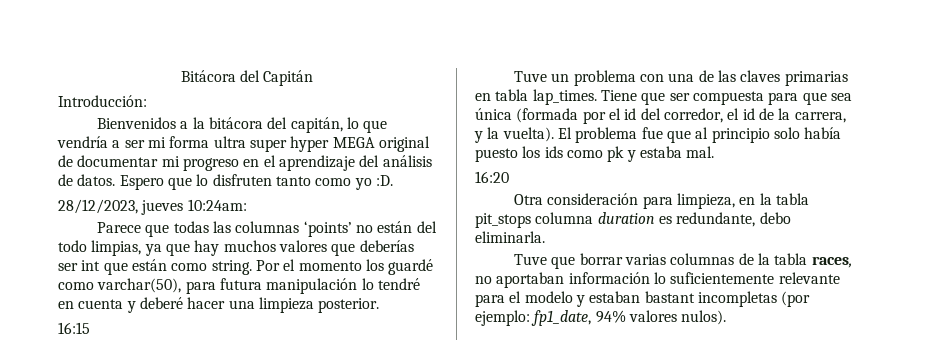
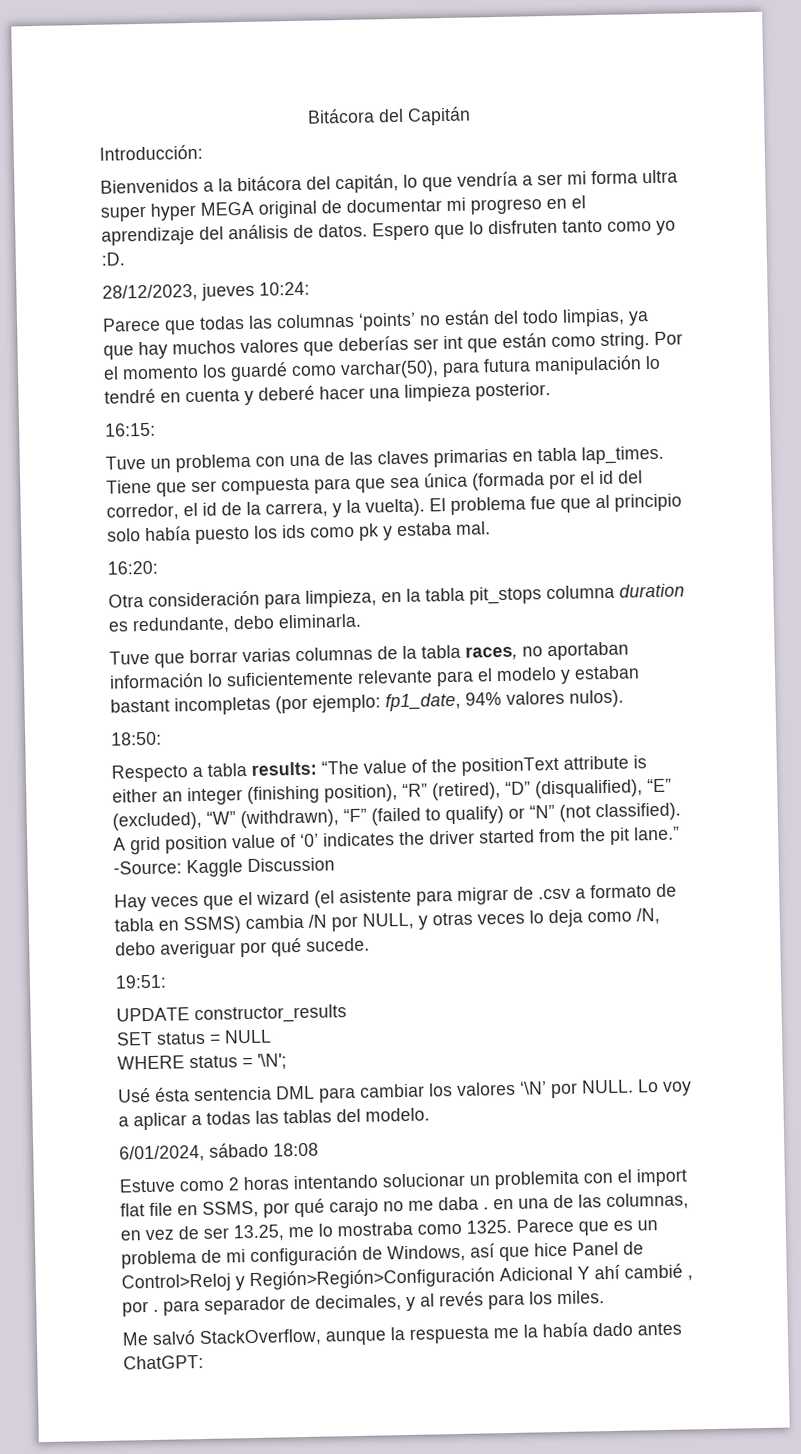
- 28/12/2023, jueves 10:24am:
+ 28/12/2023, jueves 10:24:
- 16:15
+ 16:15:
- 16:20
+ 16:20:
+ 18:50:
+ Respecto a tabla results: “The value of the positionText attribute is either an integer (finishing position), “R” (retired), “D” (disqualified), “E” (excluded), “W” (withdrawn), “F” (failed to qualify) or “N” (not classified). A grid position value of ‘0’ indicates the driver started from the pit lane.” -Source: Kaggle Discussion
+ Hay veces que el wizard (el asistente para migrar de .csv a formato de tabla en SSMS) cambia /N por NULL, y otras veces lo deja como /N, debo averiguar por qué sucede.
+ 19:51:
+ UPDATE constructor_results
+ SET status = NULL
+ WHERE status = '\N';
+ Usé ésta sentencia DML para cambiar los valores ‘\N’ por NULL. Lo voy a aplicar a todas las tablas del modelo.
+ 6/01/2024, sábado 18:08
+ Estuve como 2 horas intentando solucionar un problemita con el import flat file en SSMS, por qué carajo no me daba . en una de las columnas, en vez de ser 13.25, me lo mostraba como 1325. Parece que es un problema de mi configuración de Windows, así que hice Panel de Control>Reloj y Región>Región>Configuración Adicional Y ahí cambié , por . para separador de decimales, y al revés para los miles.
+ Me salvó StackOverflow, aunque la respuesta me la había dado antes ChatGPT:

